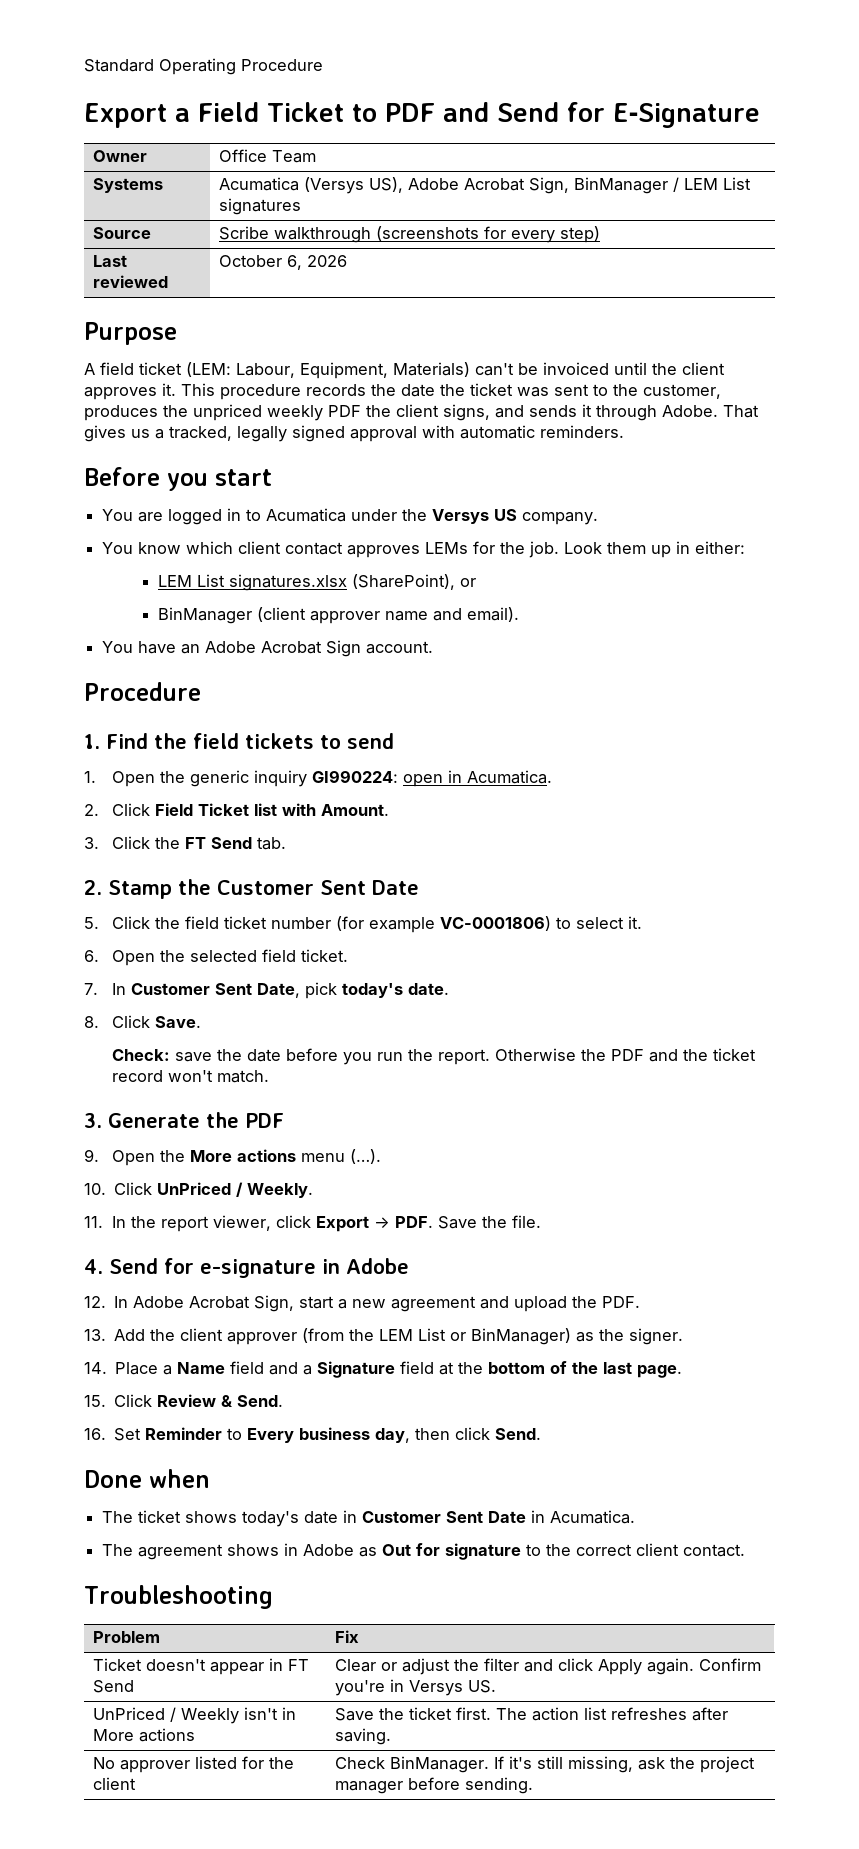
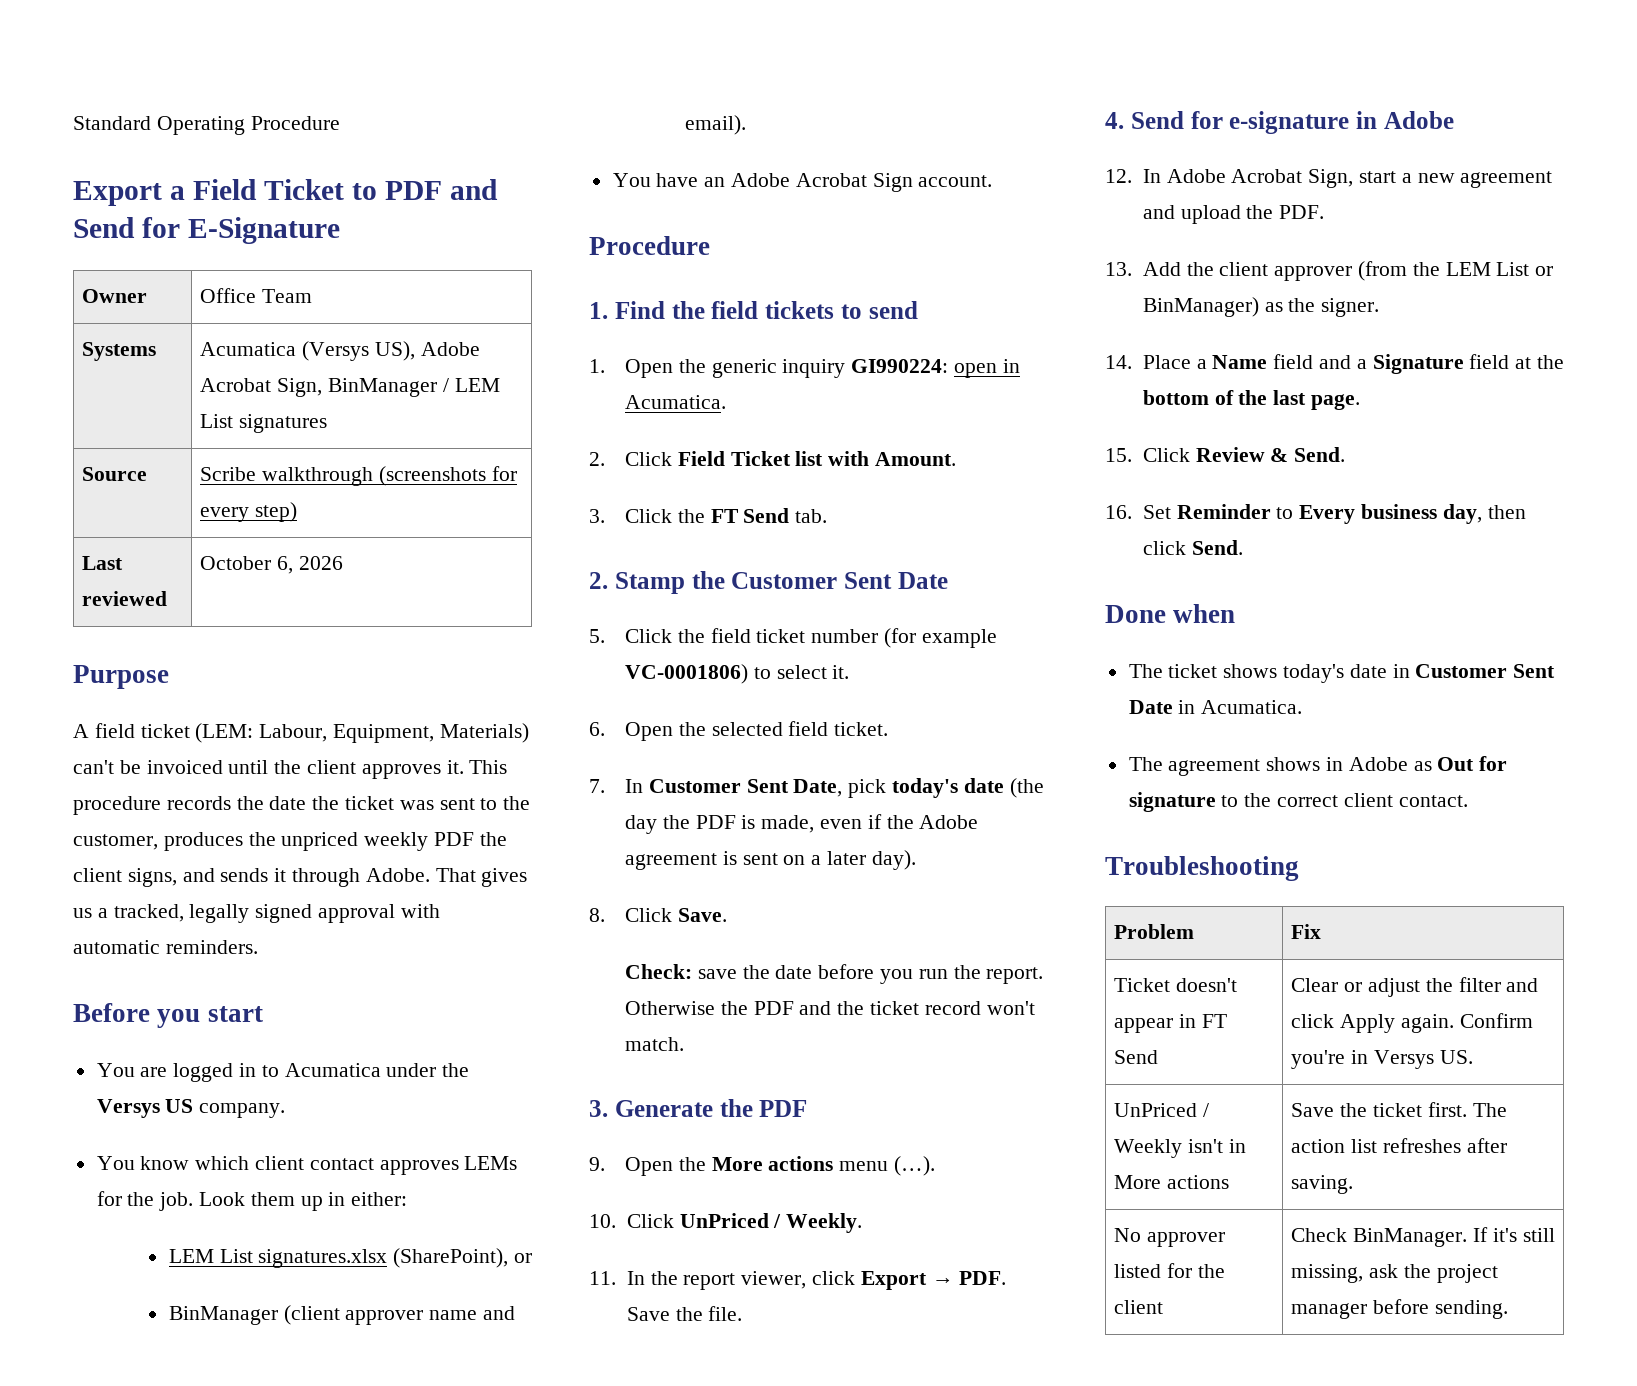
- 7. In Customer Sent Date, pick today's date.
+ 7. In Customer Sent Date, pick today's date (the day the PDF is made, even if the Adobe agreement is sent on a later day).

